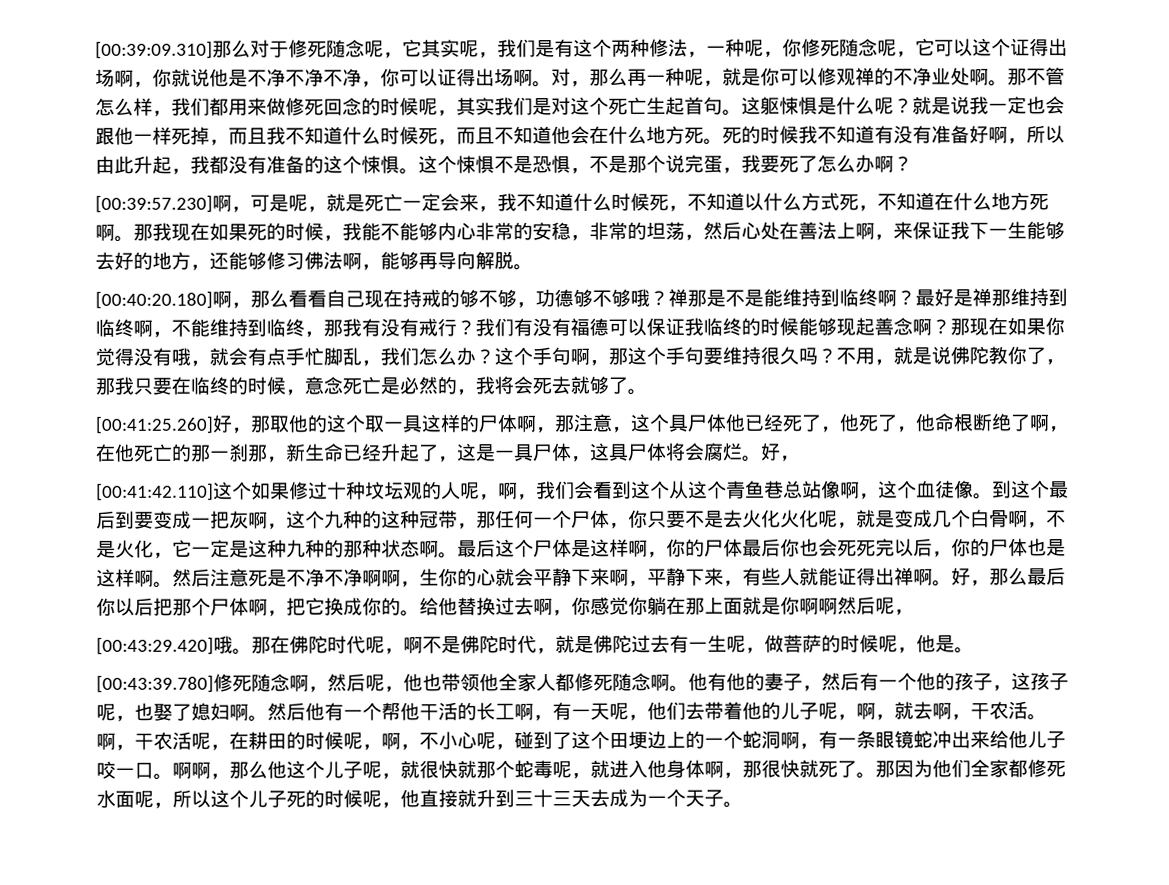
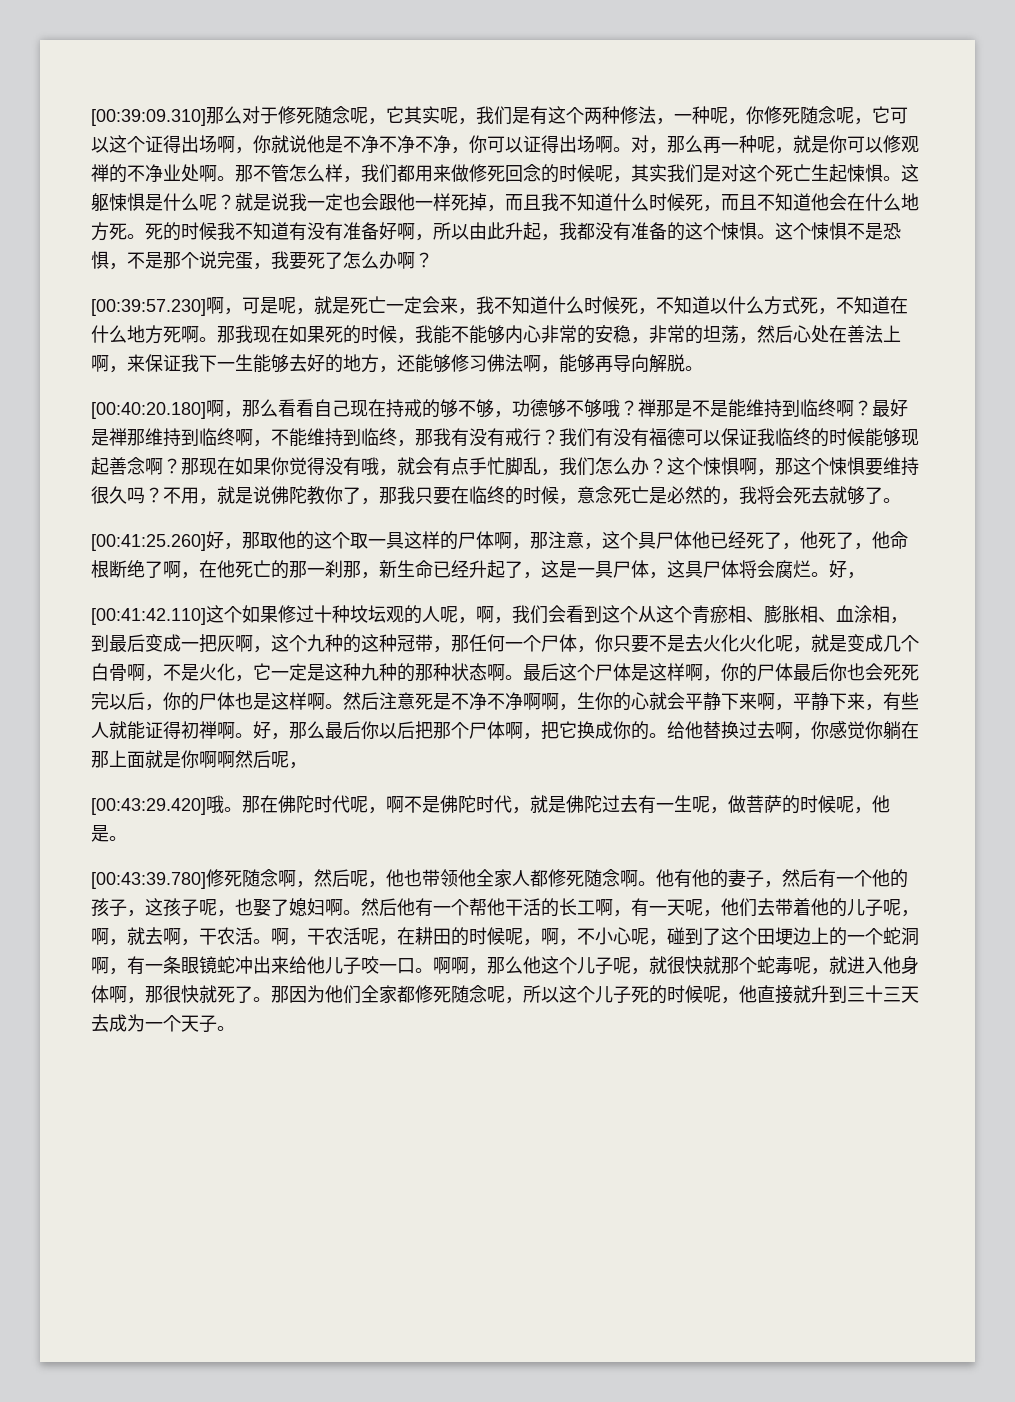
- 那不管怎么样，我们都用来做修死回念的时候呢，其实我们是对这个死亡生起首句。
+ 那不管怎么样，我们都用来做修死回念的时候呢，其实我们是对这个死亡生起悚惧。
- 这个手句啊，那这个手句要维持很久吗？
+ 这个悚惧啊，那这个悚惧要维持很久吗？
- [00:41:42.110]这个如果修过十种坟坛观的人呢，啊，我们会看到这个从这个青鱼巷总站像啊，这个血徒像。到这个最后到要变成一把灰啊，这个九种的这种冠带，那任何一个尸体，你只要不是去火化火化呢，就是变成几个白骨啊，不是火化，它一定是这种九种的那种状态啊。
+ [00:41:42.110]这个如果修过十种坟坛观的人呢，啊，我们会看到这个从这个青瘀相、膨胀相、血涂相，到最后变成一把灰啊，这个九种的这种冠带，那任何一个尸体，你只要不是去火化火化呢，就是变成几个白骨啊，不是火化，它一定是这种九种的那种状态啊。
- 然后注意死是不净不净啊啊，生你的心就会平静下来啊，平静下来，有些人就能证得出禅啊。
+ 然后注意死是不净不净啊啊，生你的心就会平静下来啊，平静下来，有些人就能证得初禅啊。
- 那因为他们全家都修死水面呢，所以这个儿子死的时候呢，他直接就升到三十三天去成为一个天子。
+ 那因为他们全家都修死随念呢，所以这个儿子死的时候呢，他直接就升到三十三天去成为一个天子。

